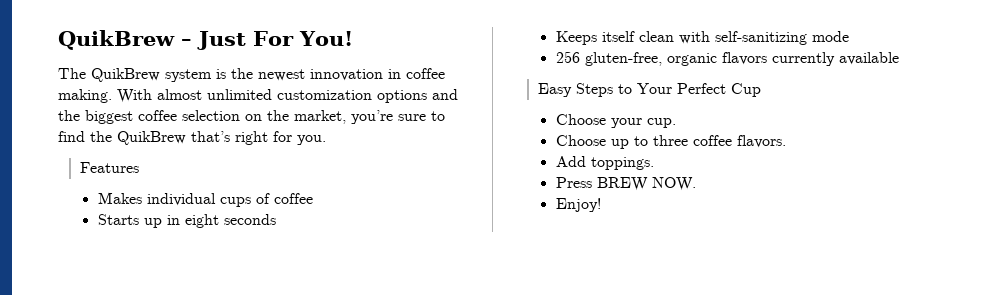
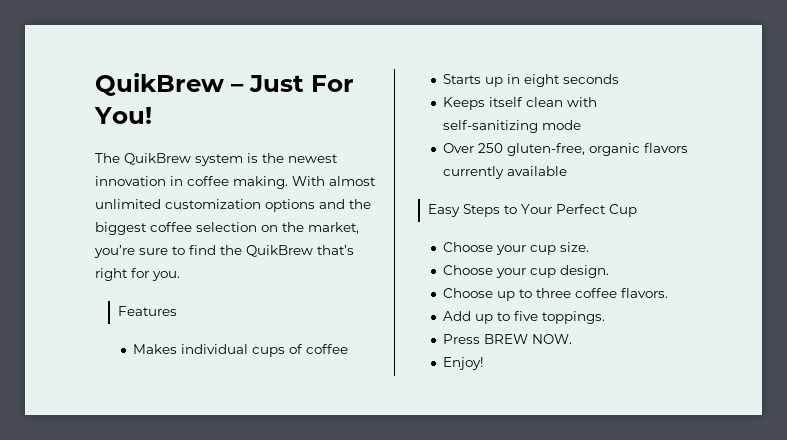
- 256 gluten-free, organic flavors currently available
+ Over 250 gluten-free, organic flavors currently available
- Choose your cup.
+ Choose your cup size.
+ Choose your cup design.
- Add toppings.
+ Add up to five toppings.

